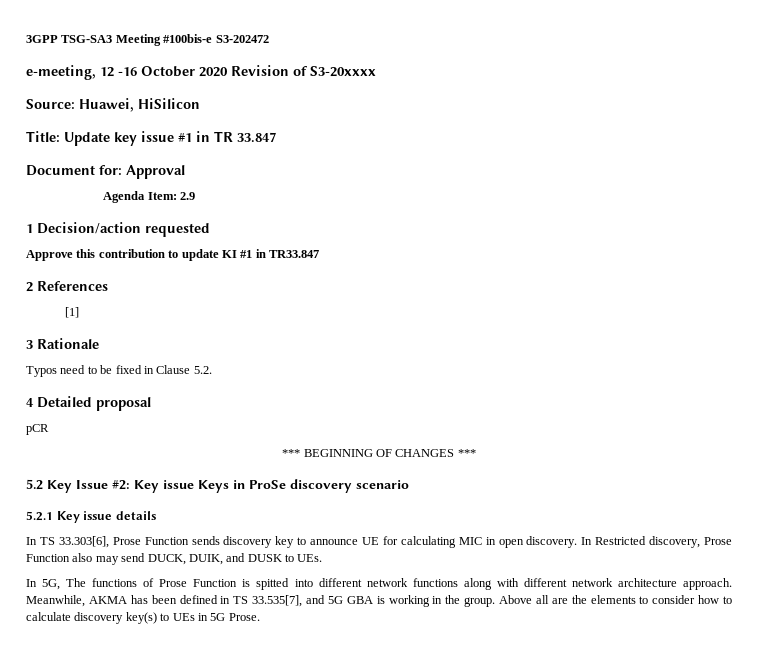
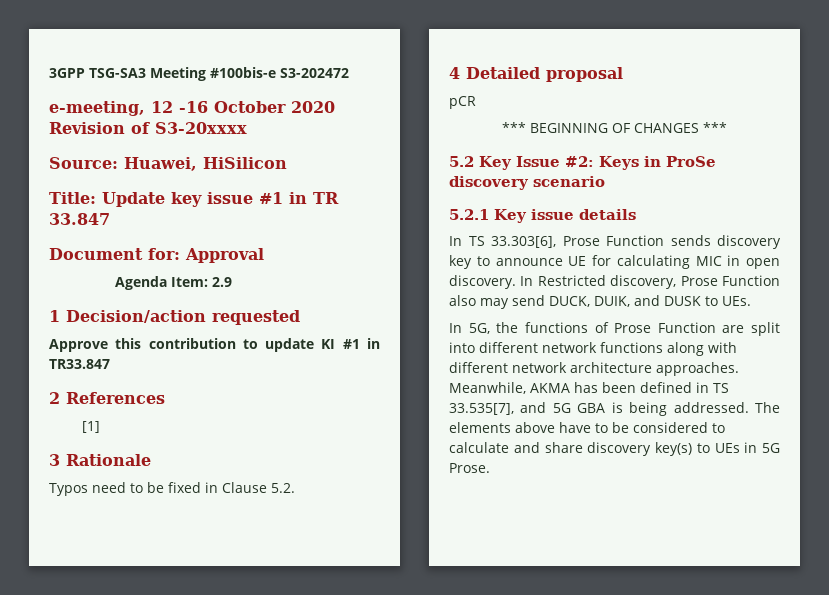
- 5.2 Key Issue #2: Key issue Keys in ProSe discovery scenario
+ 5.2 Key Issue #2: Keys in ProSe discovery scenario
- In 5G, The functions of Prose Function is spitted into different network functions along with different network architecture approach.
+ In 5G, the functions of Prose Function are split into different network functions along with different network architecture approaches.
- Meanwhile, AKMA has been defined in TS 33.535[7], and 5G GBA is working in the group. Above all are the elements to consider how to calculate discovery key(s) to UEs in 5G Prose.
+ Meanwhile, AKMA has been defined in TS 33.535[7], and 5G GBA is being addressed. The elements above have to be considered to calculate and share discovery key(s) to UEs in 5G Prose.

